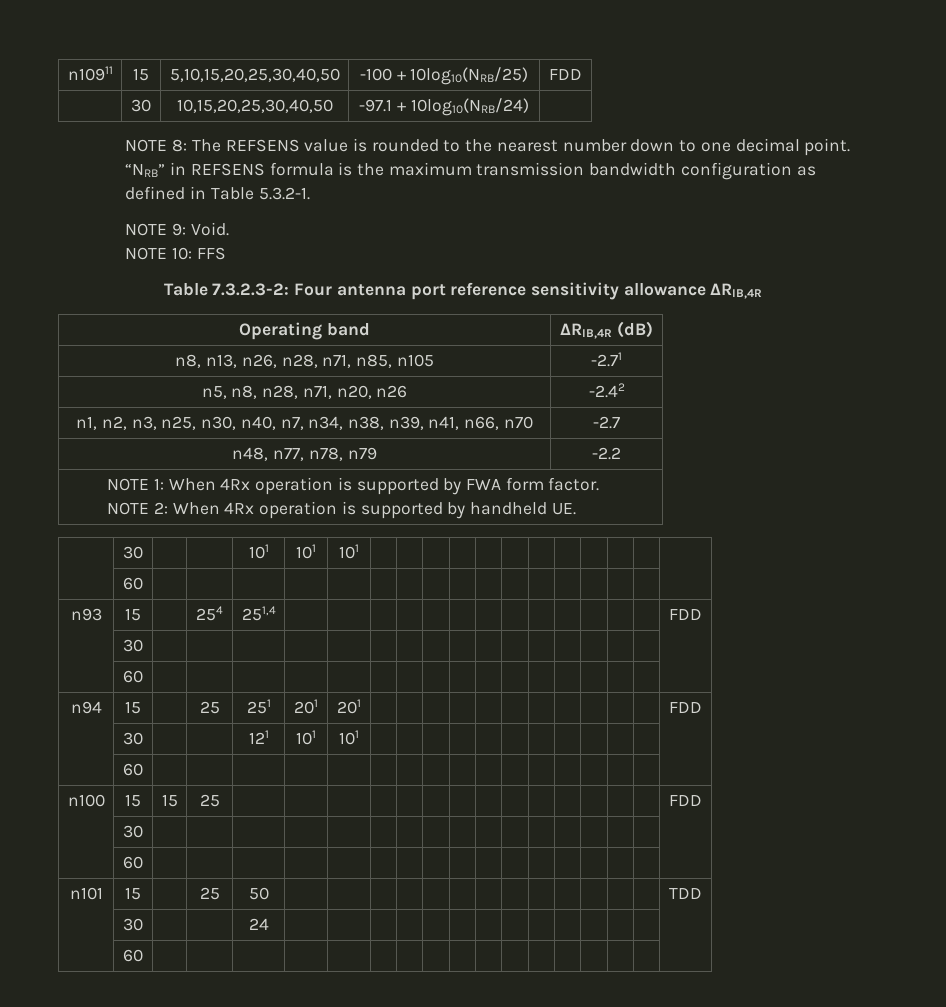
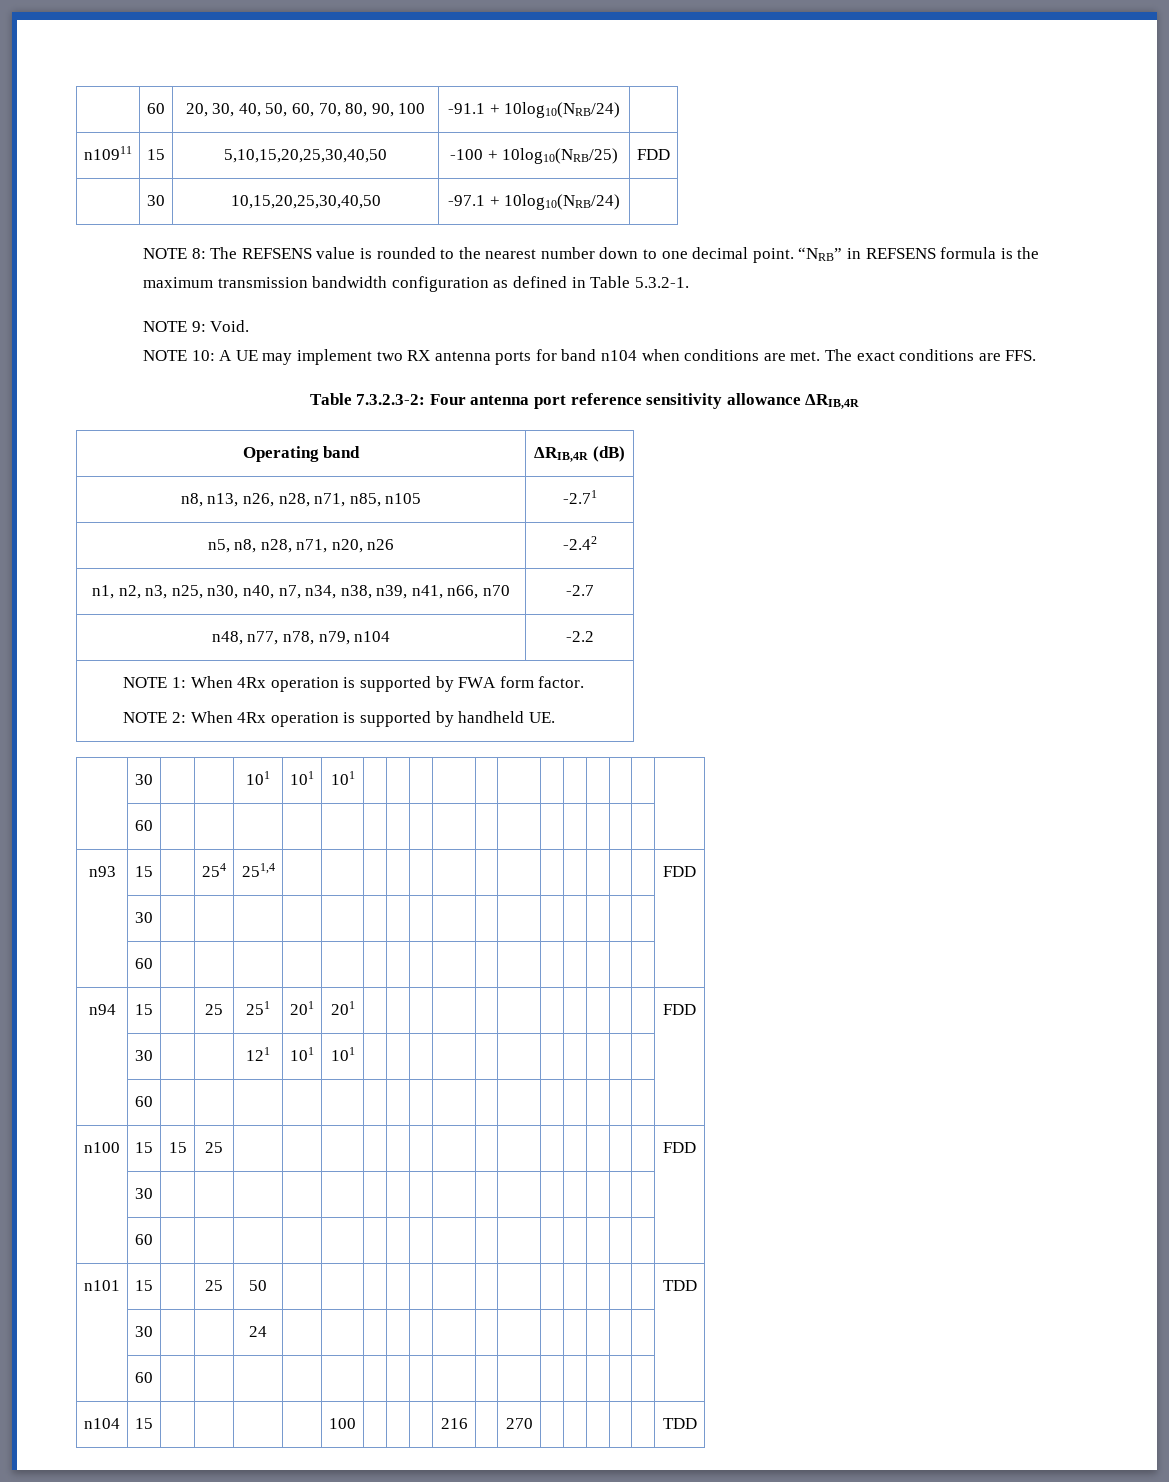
+ | 60 | 20, 30, 40, 50, 60, 70, 80, 90, 100 | -91.1 + 10log10(NRB/24) |
- NOTE 10: FFS
+ NOTE 10: A UE may implement two RX antenna ports for band n104 when conditions are met. The exact conditions are FFS.
- n48, n77, n78, n79 | -2.2
+ n48, n77, n78, n79, n104 | -2.2
+ n104 | 15 | | | | | 100 | | | | 216 | | 270 | | | | | | TDD

